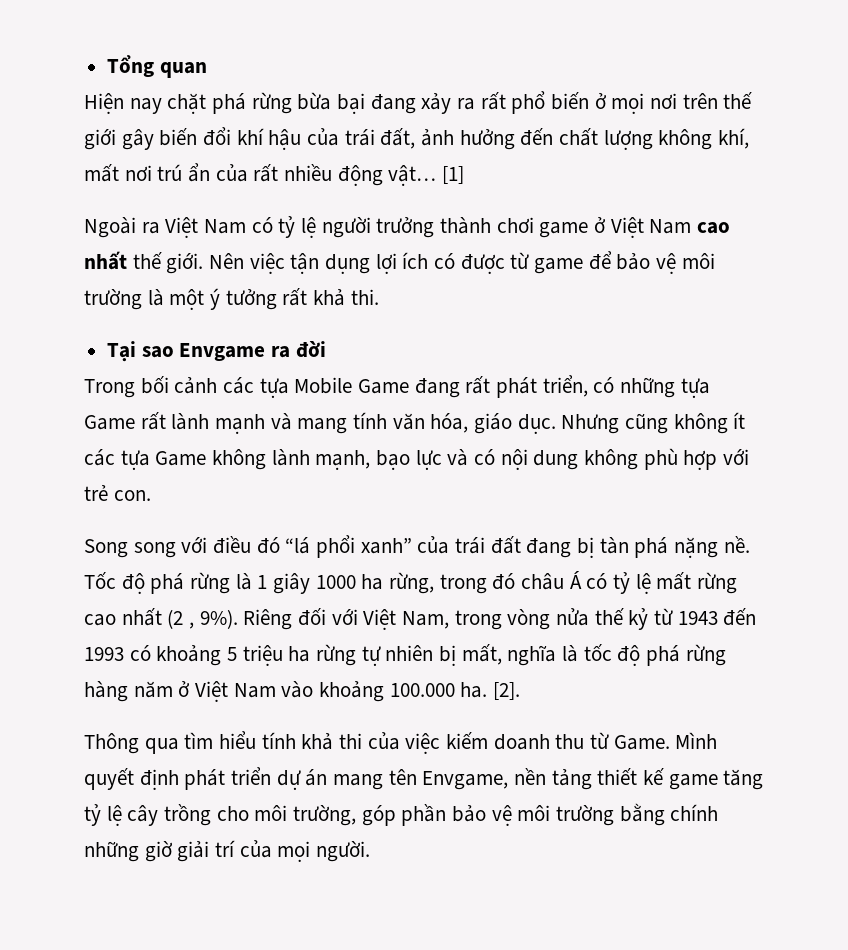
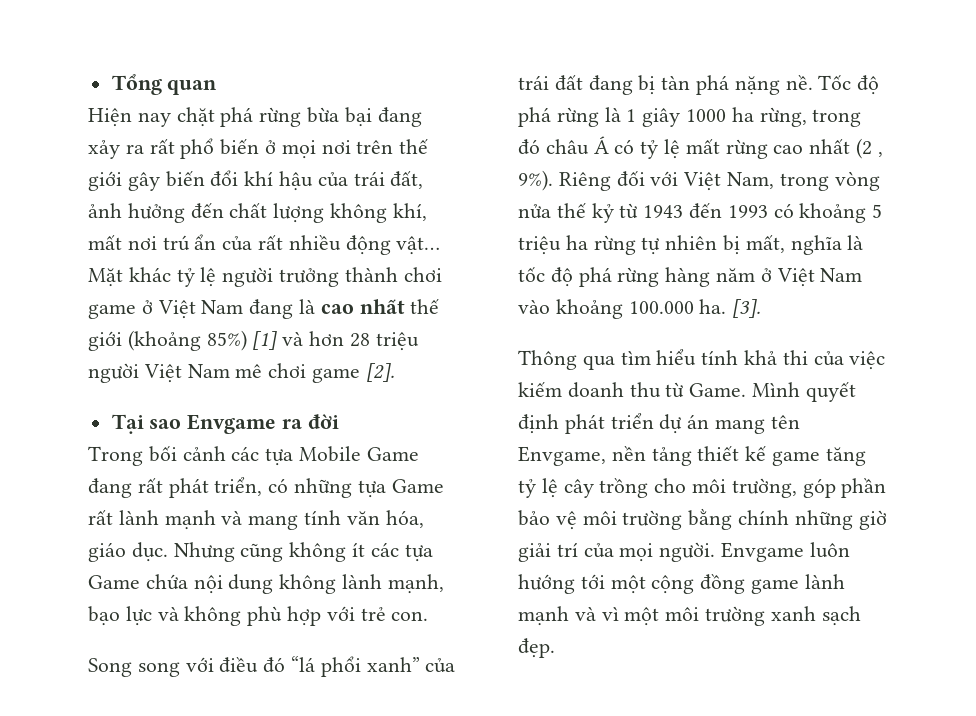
- [1]
- Ngoài ra Việt Nam có tỷ lệ người trưởng thành chơi game ở Việt Nam cao nhất thế giới. Nên việc tận dụng lợi ích có được từ game để bảo vệ môi trường là một ý tưởng rất khả thi.
+ Mặt khác tỷ lệ người trưởng thành chơi game ở Việt Nam đang là cao nhất thế giới (khoảng 85%) [1] và hơn 28 triệu người Việt Nam mê chơi game [2].
- Nhưng cũng không ít các tựa Game không lành mạnh, bạo lực và có nội dung không phù hợp với trẻ con.
+ Nhưng cũng không ít các tựa Game chứa nội dung không lành mạnh, bạo lực và không phù hợp với trẻ con.
- [2].
+ [3].
+ Envgame luôn hướng tới một cộng đồng game lành mạnh và vì một môi trường xanh sạch đẹp.

